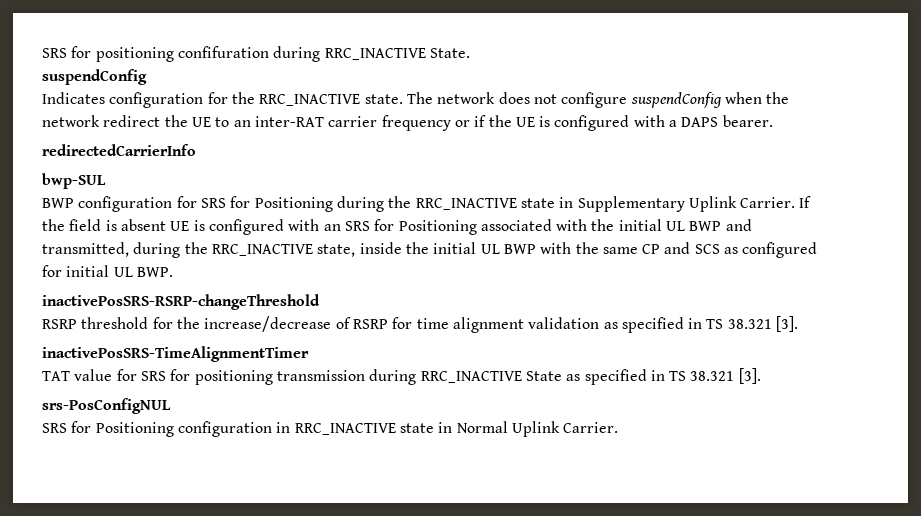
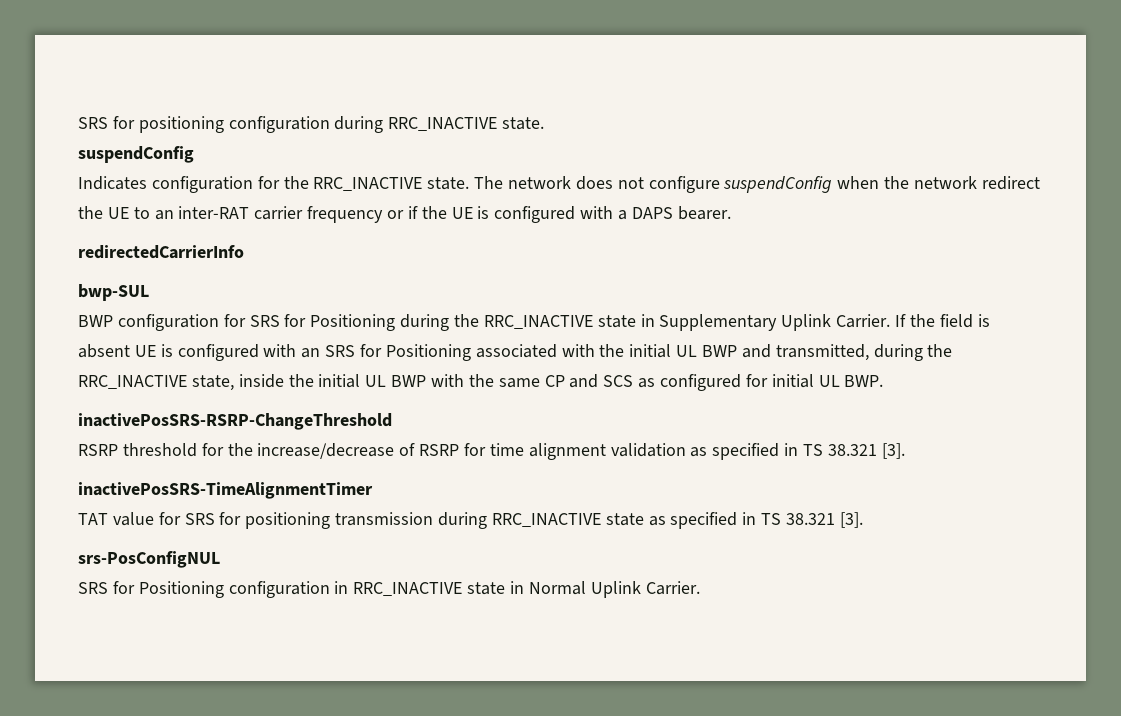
- SRS for positioning confifuration during RRC_INACTIVE State.
+ SRS for positioning configuration during RRC_INACTIVE state.
- inactivePosSRS-RSRP-changeThreshold
+ inactivePosSRS-RSRP-ChangeThreshold
- TAT value for SRS for positioning transmission during RRC_INACTIVE State as specified in TS 38.321 [3].
+ TAT value for SRS for positioning transmission during RRC_INACTIVE state as specified in TS 38.321 [3].

